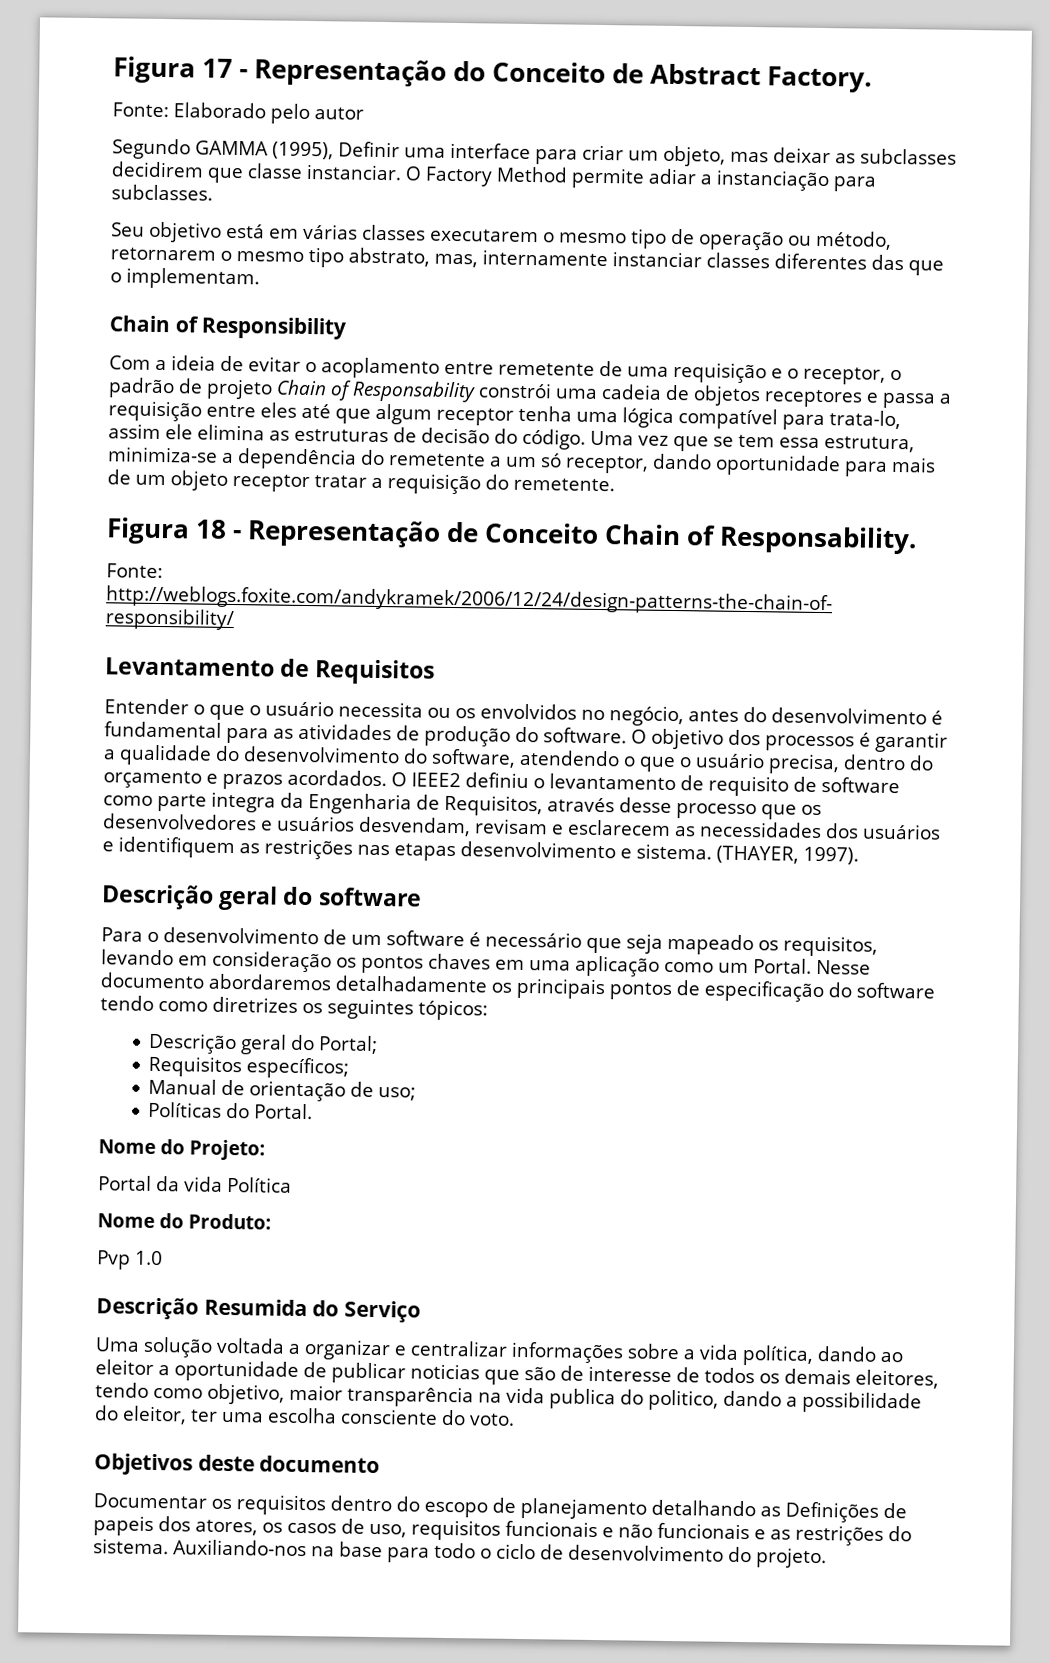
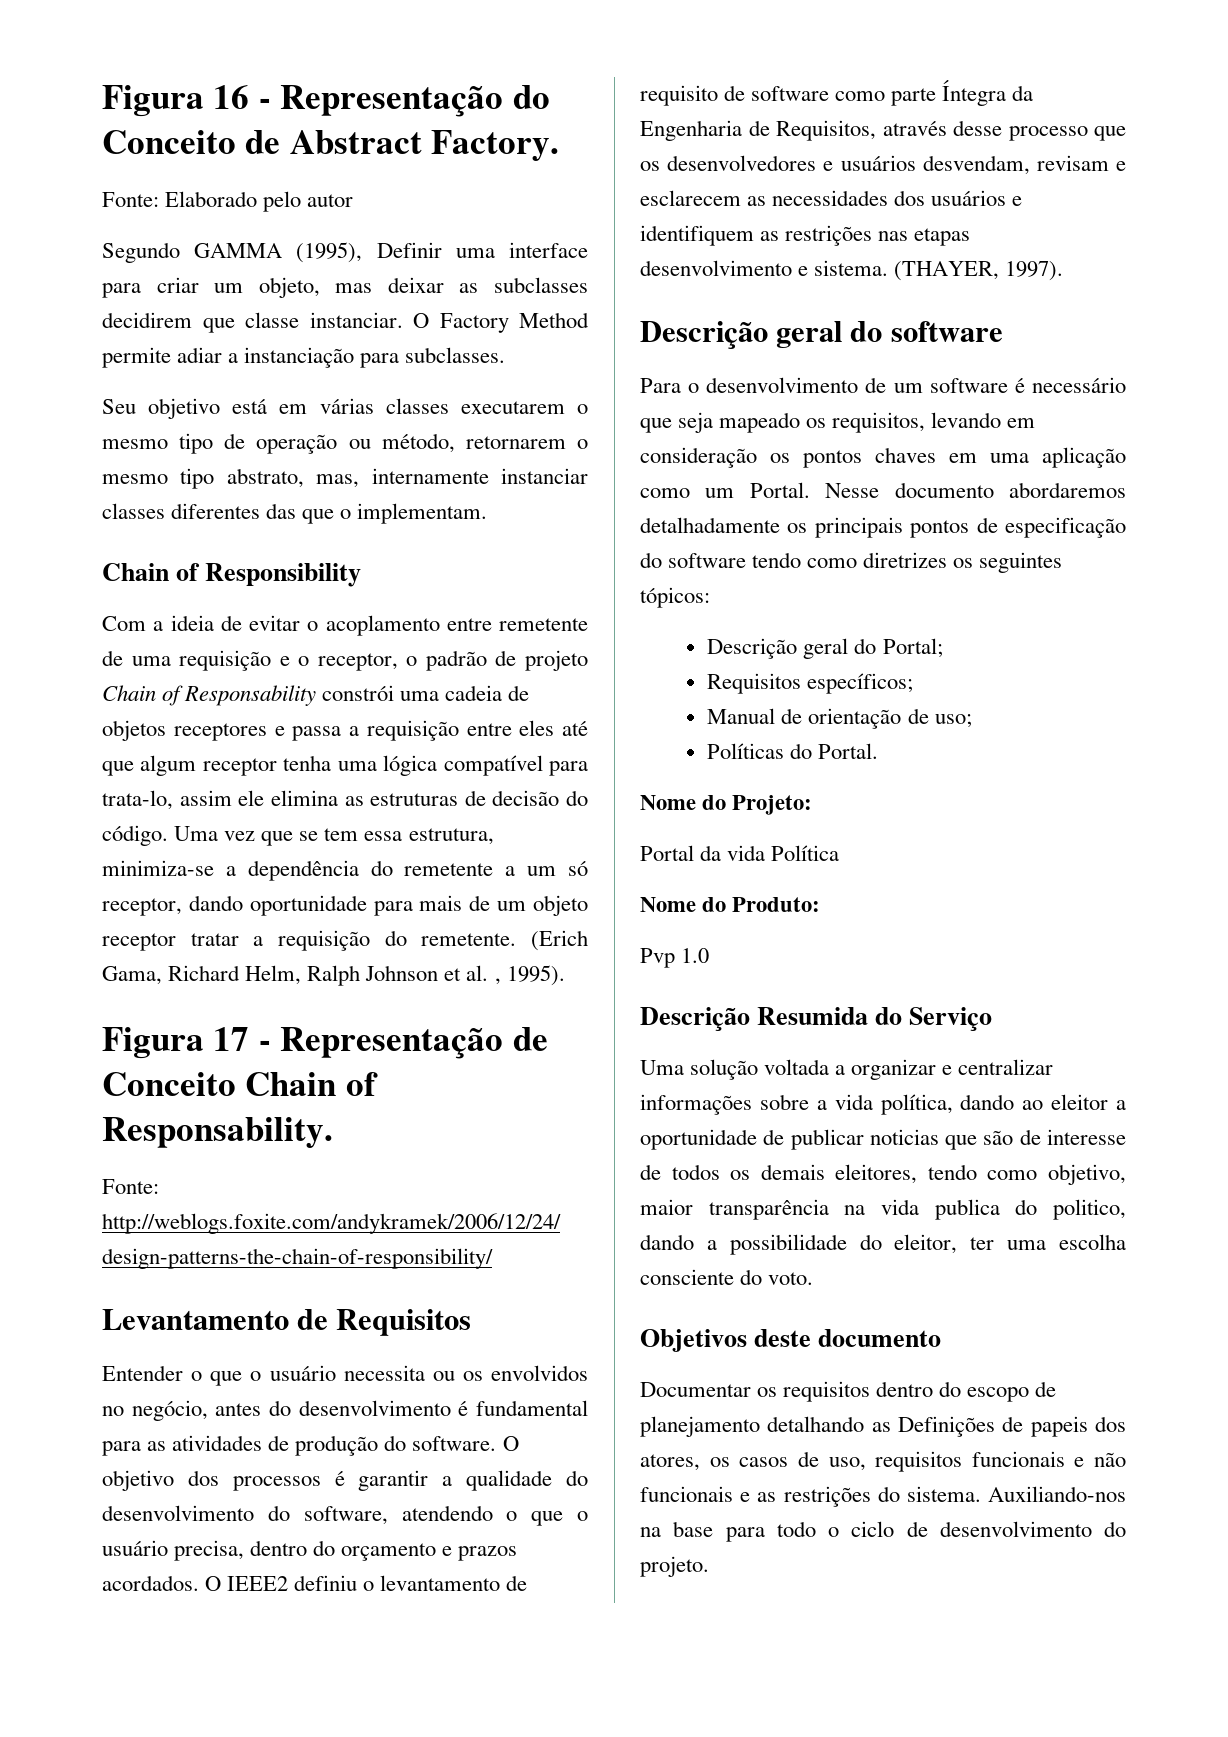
- Figura 17 - Representação do Conceito de Abstract Factory.
+ Figura 16 - Representação do Conceito de Abstract Factory.
- Uma vez que se tem essa estrutura, minimiza-se a dependência do remetente a um só receptor, dando oportunidade para mais de um objeto receptor tratar a requisição do remetente.
- Figura 18 - Representação de Conceito Chain of Responsability.
+ Uma vez que se tem essa estrutura, minimiza-se a dependência do remetente a um só receptor, dando oportunidade para mais de um objeto receptor tratar a requisição do remetente. (Erich Gama, Richard Helm, Ralph Johnson et al. , 1995).
+ Figura 17 - Representação de Conceito Chain of Responsability.
- O IEEE2 definiu o levantamento de requisito de software como parte integra da Engenharia de Requisitos, através desse processo que os desenvolvedores e usuários desvendam, revisam e esclarecem as necessidades dos usuários e identifiquem as restrições nas etapas desenvolvimento e sistema.
+ O IEEE2 definiu o levantamento de requisito de software como parte Íntegra da Engenharia de Requisitos, através desse processo que os desenvolvedores e usuários desvendam, revisam e esclarecem as necessidades dos usuários e identifiquem as restrições nas etapas desenvolvimento e sistema.

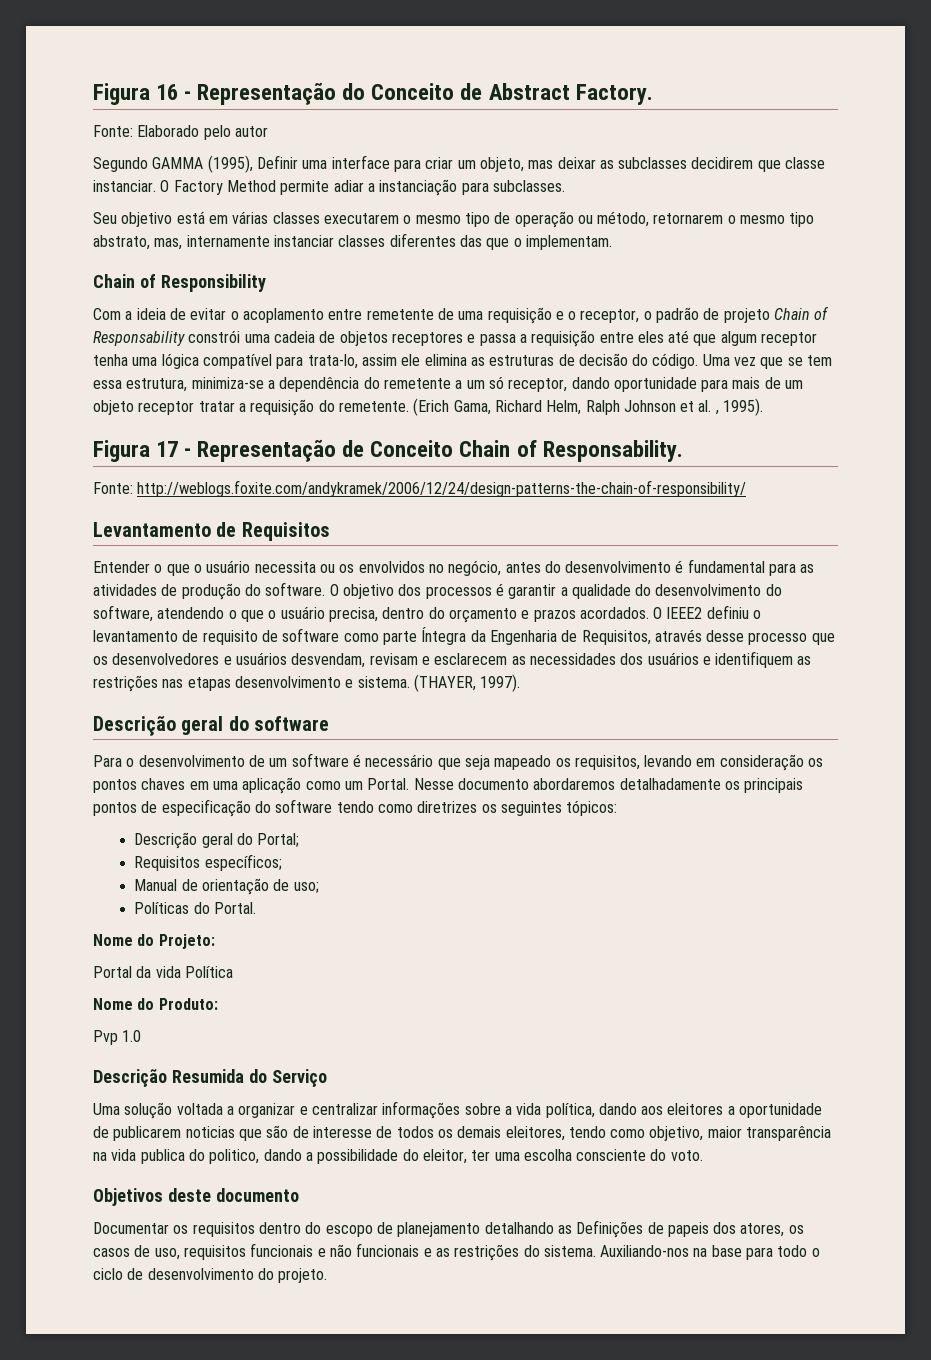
- Uma solução voltada a organizar e centralizar informações sobre a vida política, dando ao eleitor a oportunidade de publicar noticias que são de interesse de todos os demais eleitores, tendo como objetivo, maior transparência na vida publica do politico, dando a possibilidade do eleitor, ter uma escolha consciente do voto.
+ Uma solução voltada a organizar e centralizar informações sobre a vida política, dando aos eleitores a oportunidade de publicarem noticias que são de interesse de todos os demais eleitores, tendo como objetivo, maior transparência na vida publica do politico, dando a possibilidade do eleitor, ter uma escolha consciente do voto.

